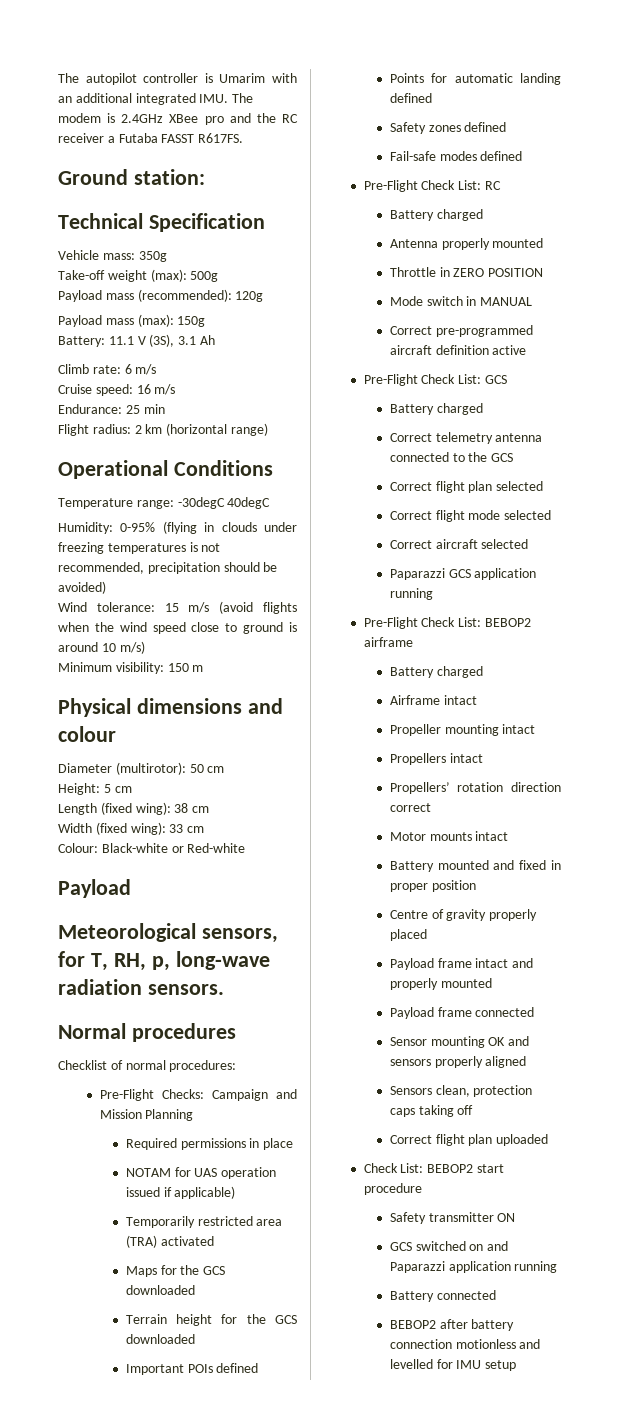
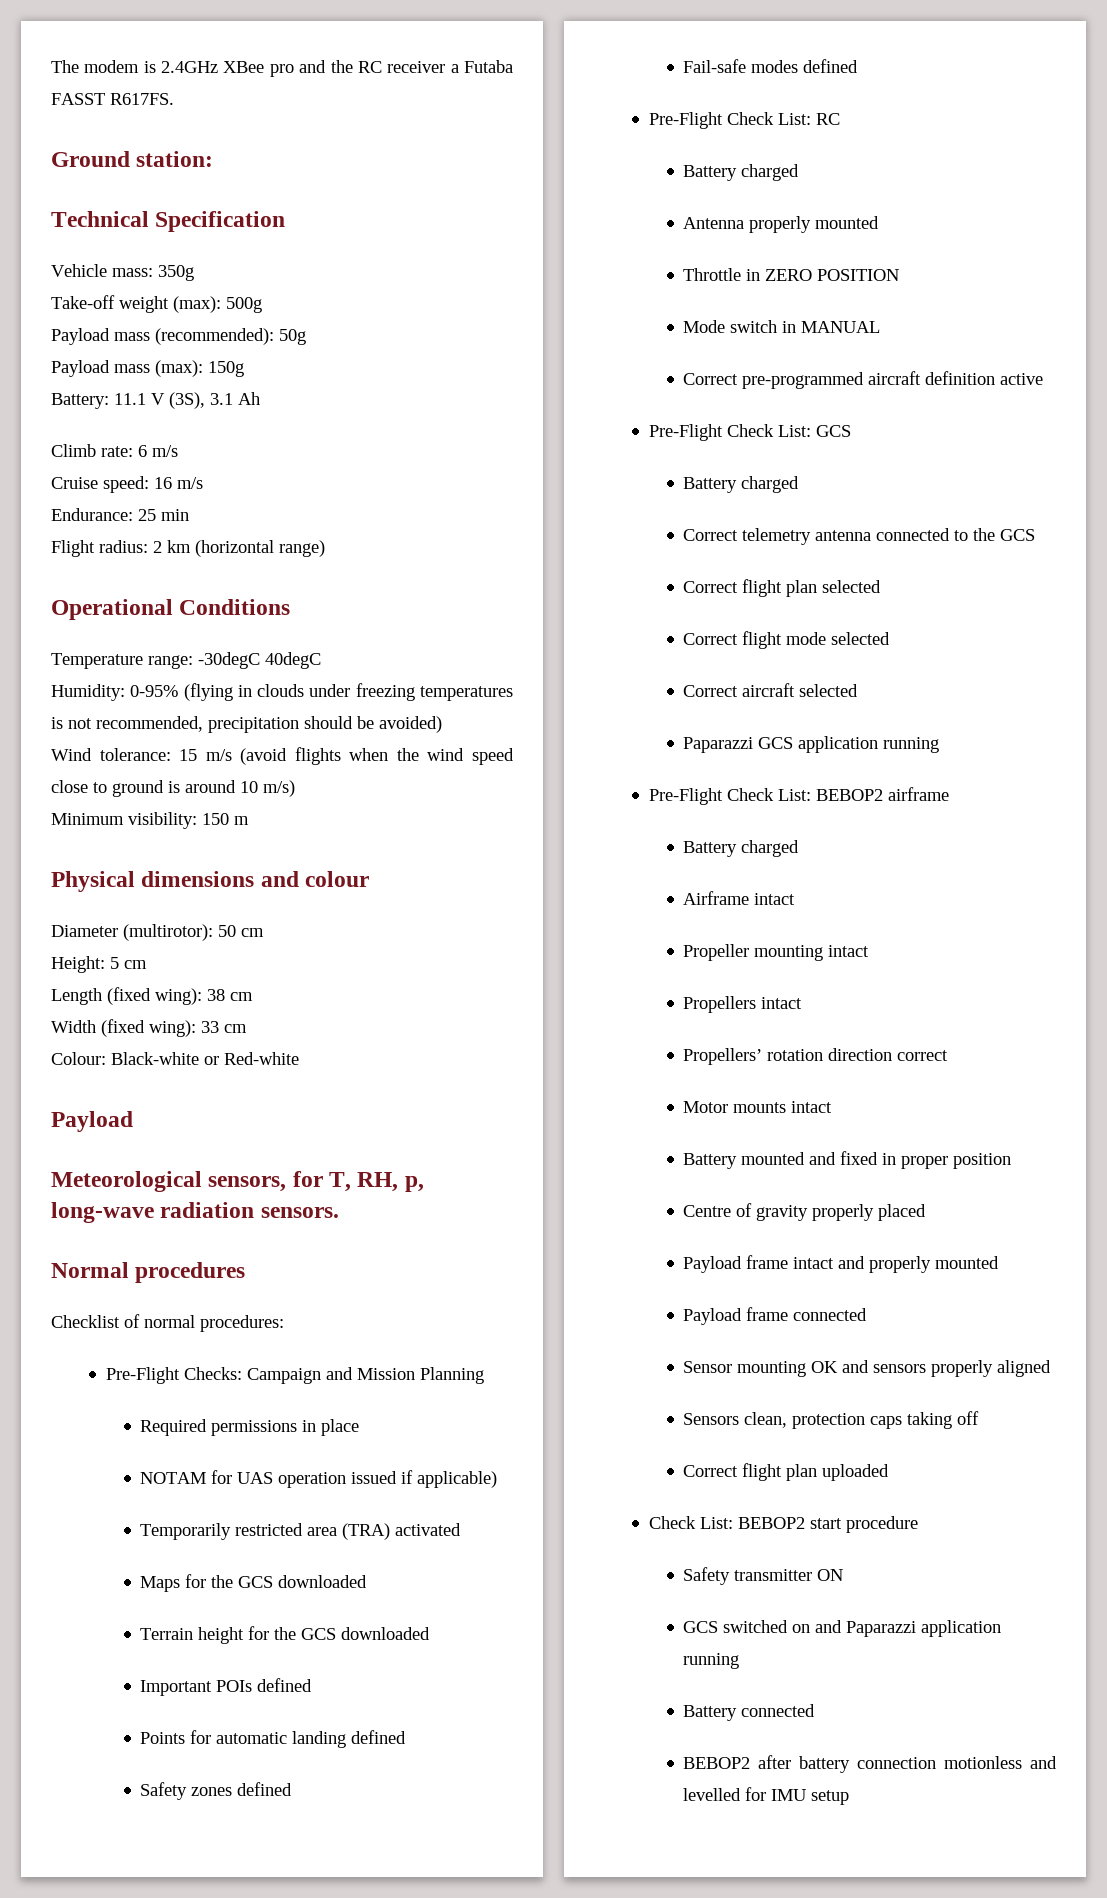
- The autopilot controller is Umarim with an additional integrated IMU. The modem is 2.4GHz XBee pro and the RC receiver a Futaba FASST R617FS.
+ The modem is 2.4GHz XBee pro and the RC receiver a Futaba FASST R617FS.
- Payload mass (recommended): 120g
+ Payload mass (recommended): 50g

